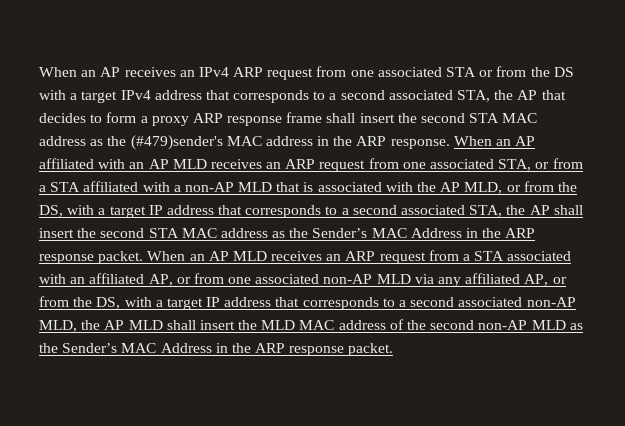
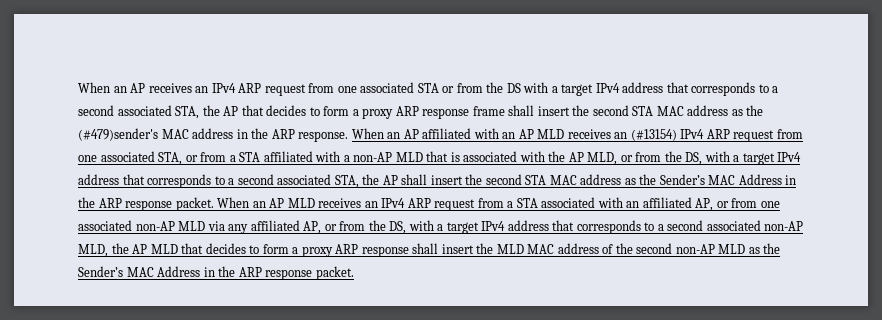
- When an AP affiliated with an AP MLD receives an ARP request from one associated STA, or from a STA affiliated with a non-AP MLD that is associated with the AP MLD, or from the DS, with a target IP address that corresponds to a second associated STA, the AP shall insert the second STA MAC address as the Sender’s MAC Address in the ARP response packet.
+ When an AP affiliated with an AP MLD receives an (#13154) IPv4 ARP request from one associated STA, or from a STA affiliated with a non-AP MLD that is associated with the AP MLD, or from the DS, with a target IPv4 address that corresponds to a second associated STA, the AP shall insert the second STA MAC address as the Sender’s MAC Address in the ARP response packet.
- When an AP MLD receives an ARP request from a STA associated with an affiliated AP, or from one associated non-AP MLD via any affiliated AP, or from the DS, with a target IP address that corresponds to a second associated non-AP MLD, the AP MLD shall insert the MLD MAC address of the second non-AP MLD as the Sender’s MAC Address in the ARP response packet.
+ When an AP MLD receives an IPv4 ARP request from a STA associated with an affiliated AP, or from one associated non-AP MLD via any affiliated AP, or from the DS, with a target IPv4 address that corresponds to a second associated non-AP MLD, the AP MLD that decides to form a proxy ARP response shall insert the MLD MAC address of the second non-AP MLD as the Sender’s MAC Address in the ARP response packet.

